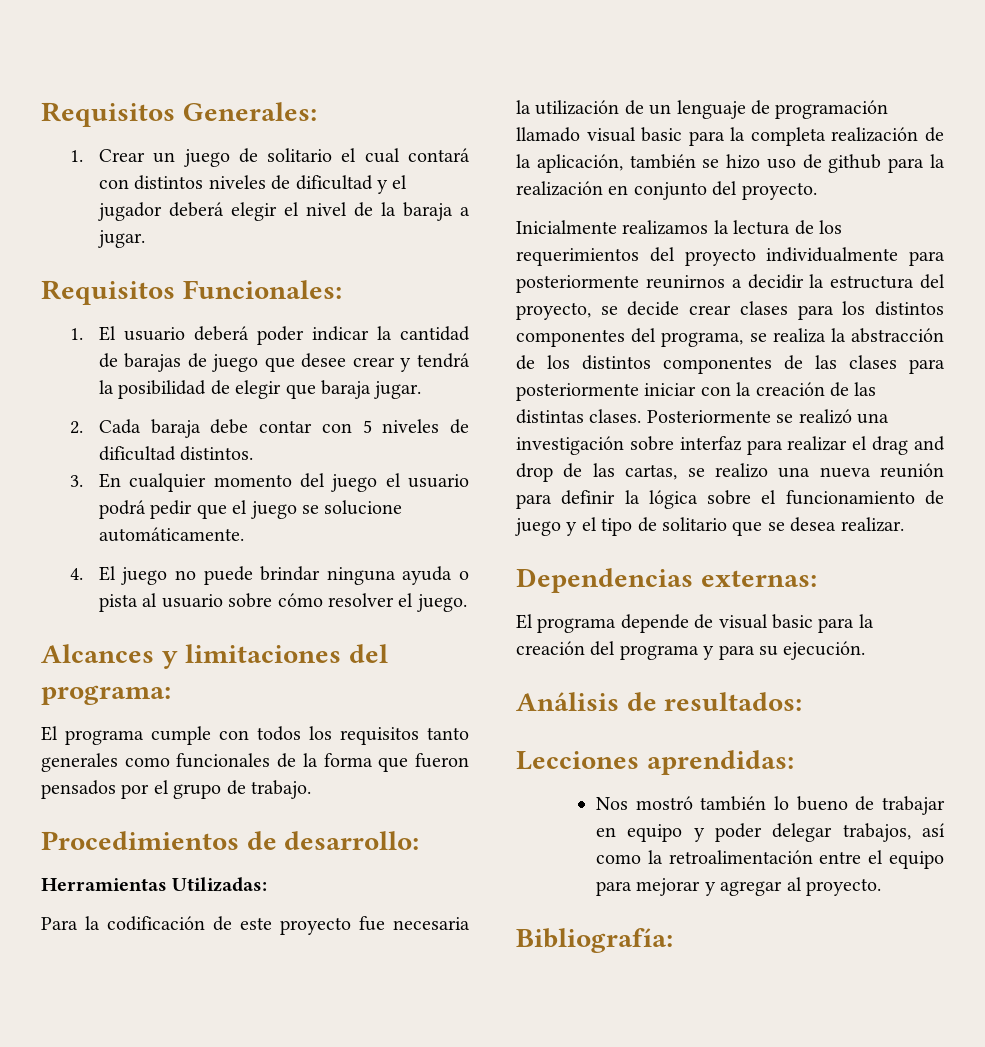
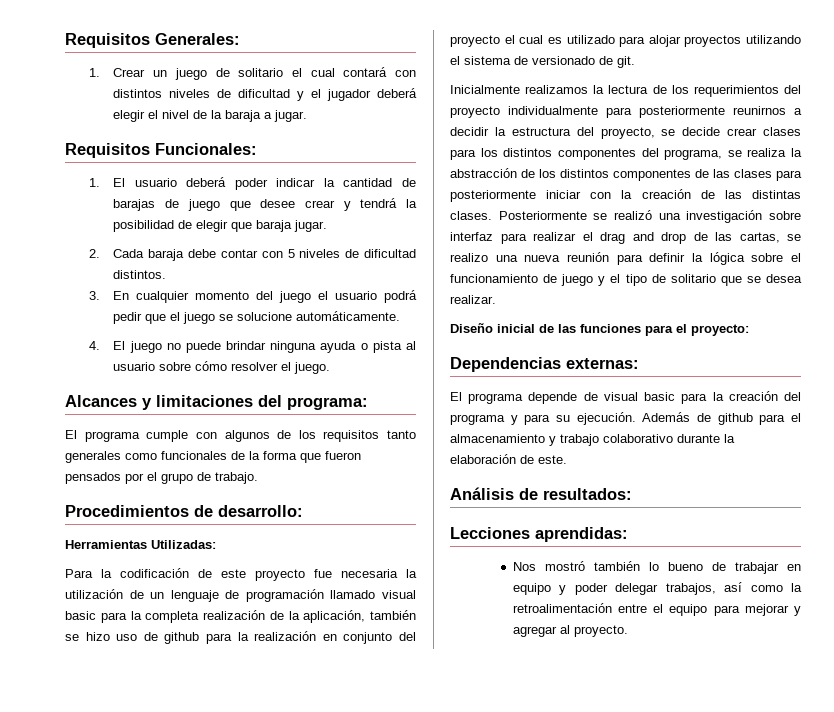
- El programa cumple con todos los requisitos tanto generales como funcionales de la forma que fueron pensados por el grupo de trabajo.
+ El programa cumple con algunos de los requisitos tanto generales como funcionales de la forma que fueron pensados por el grupo de trabajo.
- Para la codificación de este proyecto fue necesaria la utilización de un lenguaje de programación llamado visual basic para la completa realización de la aplicación, también se hizo uso de github para la realización en conjunto del proyecto.
+ Para la codificación de este proyecto fue necesaria la utilización de un lenguaje de programación llamado visual basic para la completa realización de la aplicación, también se hizo uso de github para la realización en conjunto del proyecto el cual es utilizado para alojar proyectos utilizando el sistema de versionado de git.
+ Diseño inicial de las funciones para el proyecto:
+ Además de github para el almacenamiento y trabajo colaborativo durante la elaboración de este.
- Bibliografía:

